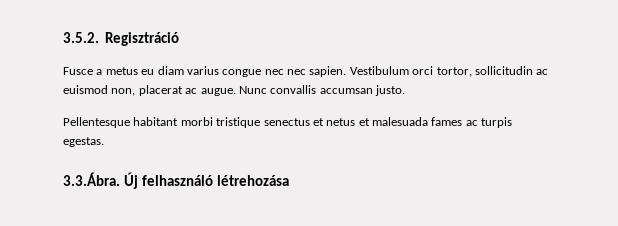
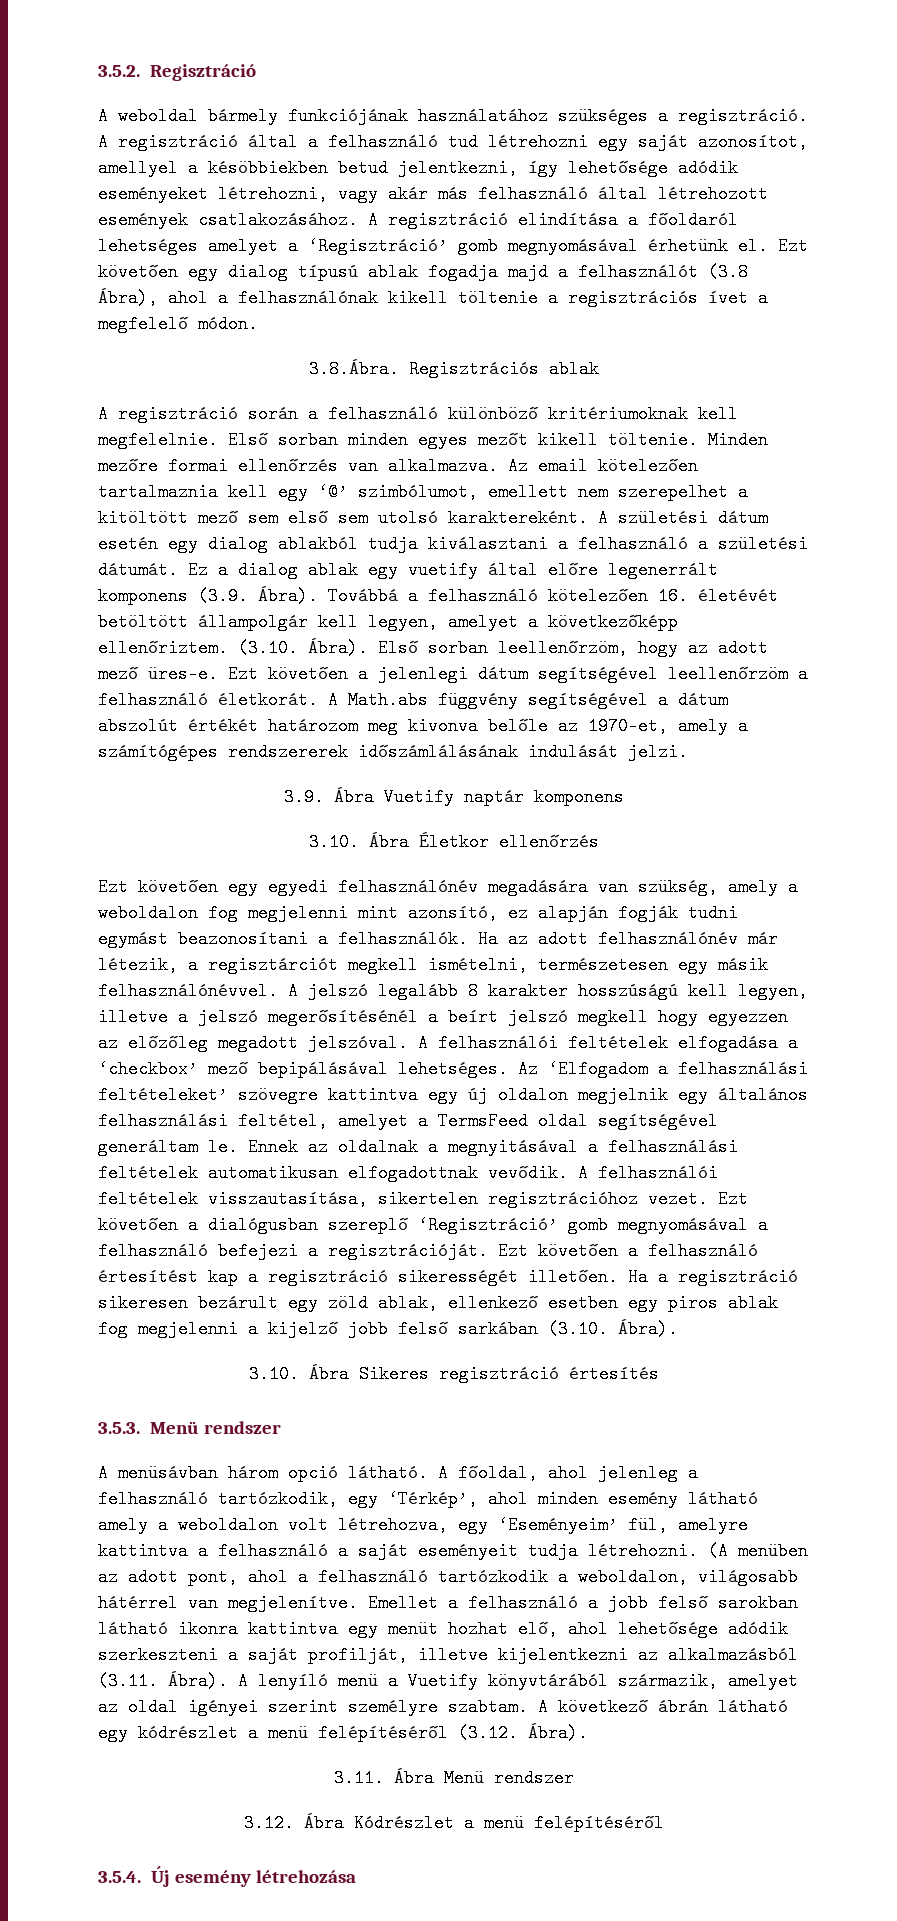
- Fusce a metus eu diam varius congue nec nec sapien. Vestibulum orci tortor, sollicitudin ac euismod non, placerat ac augue. Nunc convallis accumsan justo.
- Pellentesque habitant morbi tristique senectus et netus et malesuada fames ac turpis egestas.
- 3.3.Ábra. Új felhasználó létrehozása
+ A weboldal bármely funkciójának használatához szükséges a regisztráció. A regisztráció által a felhasználó tud létrehozni egy saját azonosítot, amellyel a késöbbiekben betud jelentkezni, így lehetősége adódik eseményeket létrehozni, vagy akár más felhasználó által létrehozott események csatlakozásához. A regisztráció elindítása a főoldaról lehetséges amelyet a ‘Regisztráció’ gomb megnyomásával érhetünk el. Ezt követően egy dialog típusú ablak fogadja majd a felhasználót (3.8 Ábra), ahol a felhasználónak kikell töltenie a regisztrációs ívet a megfelelő módon.
+ 3.8.Ábra. Regisztrációs ablak
+ A regisztráció során a felhasználó különböző kritériumoknak kell megfelelnie. Első sorban minden egyes mezőt kikell töltenie. Minden mezőre formai ellenőrzés van alkalmazva. Az email kötelezően tartalmaznia kell egy ‘@’ szimbólumot, emellett nem szerepelhet a kitöltött mező sem első sem utolsó karaktereként. A születési dátum esetén egy dialog ablakból tudja kiválasztani a felhasználó a születési dátumát. Ez a dialog ablak egy vuetify által előre legenerrált komponens (3.9. Ábra). Továbbá a felhasználó kötelezően 16. életévét betöltött állampolgár kell legyen, amelyet a következőképp ellenőriztem. (3.10. Ábra). Első sorban leellenőrzöm, hogy az adott mező üres-e. Ezt követően a jelenlegi dátum segítségével leellenőrzöm a felhasználó életkorát. A Math.abs függvény segítségével a dátum abszolút értékét határozom meg kivonva belőle az 1970-et, amely a számítógépes rendszererek időszámlálásának indulását jelzi.
+ 3.9. Ábra Vuetify naptár komponens
+ 3.10. Ábra Életkor ellenőrzés
+ Ezt követően egy egyedi felhasználónév megadására van szükség, amely a weboldalon fog megjelenni mint azonsító, ez alapján fogják tudni egymást beazonosítani a felhasználók. Ha az adott felhasználónév már létezik, a regisztárciót megkell ismételni, természetesen egy másik felhasználónévvel. A jelszó legalább 8 karakter hosszúságú kell legyen, illetve a jelszó megerősítésénél a beírt jelszó megkell hogy egyezzen az előzőleg megadott jelszóval. A felhasználói feltételek elfogadása a ‘checkbox’ mező bepipálásával lehetséges. Az ‘Elfogadom a felhasználási feltételeket’ szövegre kattintva egy új oldalon megjelnik egy általános felhasználási feltétel, amelyet a TermsFeed oldal segítségével generáltam le. Ennek az oldalnak a megnyitásával a felhasználási feltételek automatikusan elfogadottnak vevődik. A felhasználói feltételek visszautasítása, sikertelen regisztrációhoz vezet. Ezt követően a dialógusban szereplő ‘Regisztráció’ gomb megnyomásával a felhasználó befejezi a regisztrációját. Ezt követően a felhasználó értesítést kap a regisztráció sikerességét illetően. Ha a regisztráció sikeresen bezárult egy zöld ablak, ellenkező esetben egy piros ablak fog megjelenni a kijelző jobb felső sarkában (3.10. Ábra).
+ 3.10. Ábra Sikeres regisztráció értesítés
+ 3.5.3. Menü rendszer
+ A menüsávban három opció látható. A főoldal, ahol jelenleg a felhasználó tartózkodik, egy ‘Térkép’, ahol minden esemény látható amely a weboldalon volt létrehozva, egy ‘Eseményeim’ fül, amelyre kattintva a felhasználó a saját eseményeit tudja létrehozni. (A menüben az adott pont, ahol a felhasználó tartózkodik a weboldalon, világosabb hátérrel van megjelenítve. Emellet a felhasználó a jobb felső sarokban látható ikonra kattintva egy menüt hozhat elő, ahol lehetősége adódik szerkeszteni a saját profilját, illetve kijelentkezni az alkalmazásból (3.11. Ábra). A lenyíló menü a Vuetify könyvtárából származik, amelyet az oldal igényei szerint személyre szabtam. A következő ábrán látható egy kódrészlet a menü felépítéséről (3.12. Ábra).
+ 3.11. Ábra Menü rendszer
+ 3.12. Ábra Kódrészlet a menü felépítéséről
+ 3.5.4. Új esemény létrehozása

